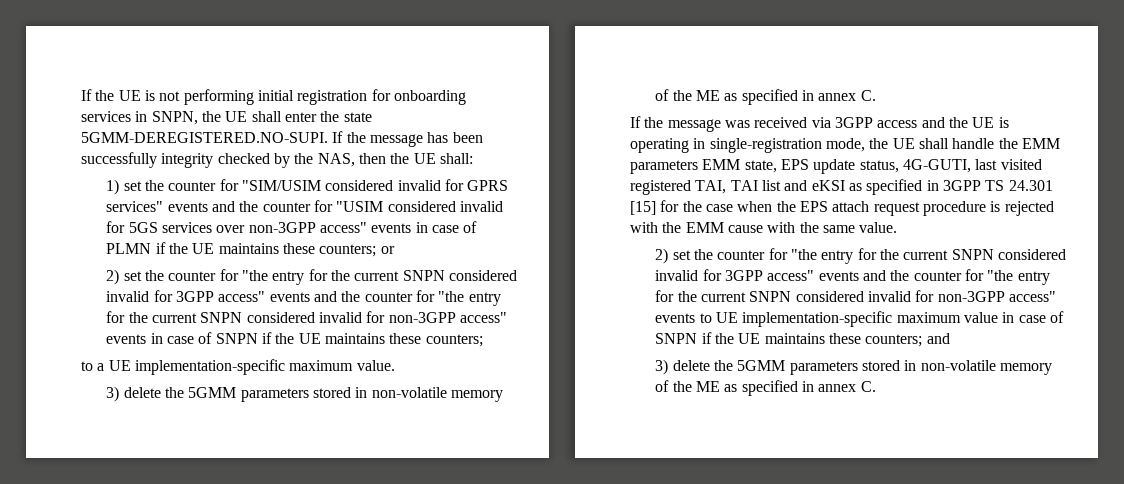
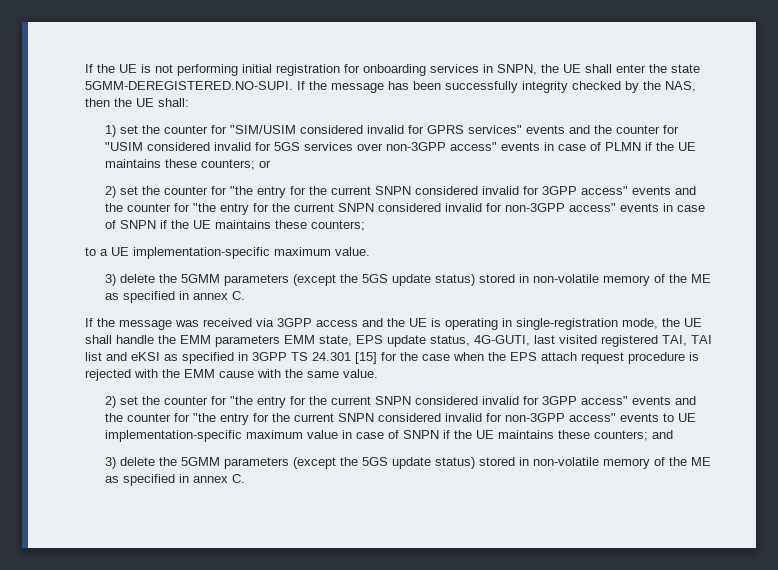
  to a UE implementation-specific maximum value.
- 3) delete the 5GMM parameters stored in non-volatile memory of the ME as specified in annex C.
+ 3) delete the 5GMM parameters (except the 5GS update status) stored in non-volatile memory of the ME as specified in annex C.
  2) set the counter for "the entry for the current SNPN considered invalid for 3GPP access" events and the counter for "the entry for the current SNPN considered invalid for non-3GPP access" events to UE implementation-specific maximum value in case of SNPN if the UE maintains these counters; and
- 3) delete the 5GMM parameters stored in non-volatile memory of the ME as specified in annex C.
+ 3) delete the 5GMM parameters (except the 5GS update status) stored in non-volatile memory of the ME as specified in annex C.

